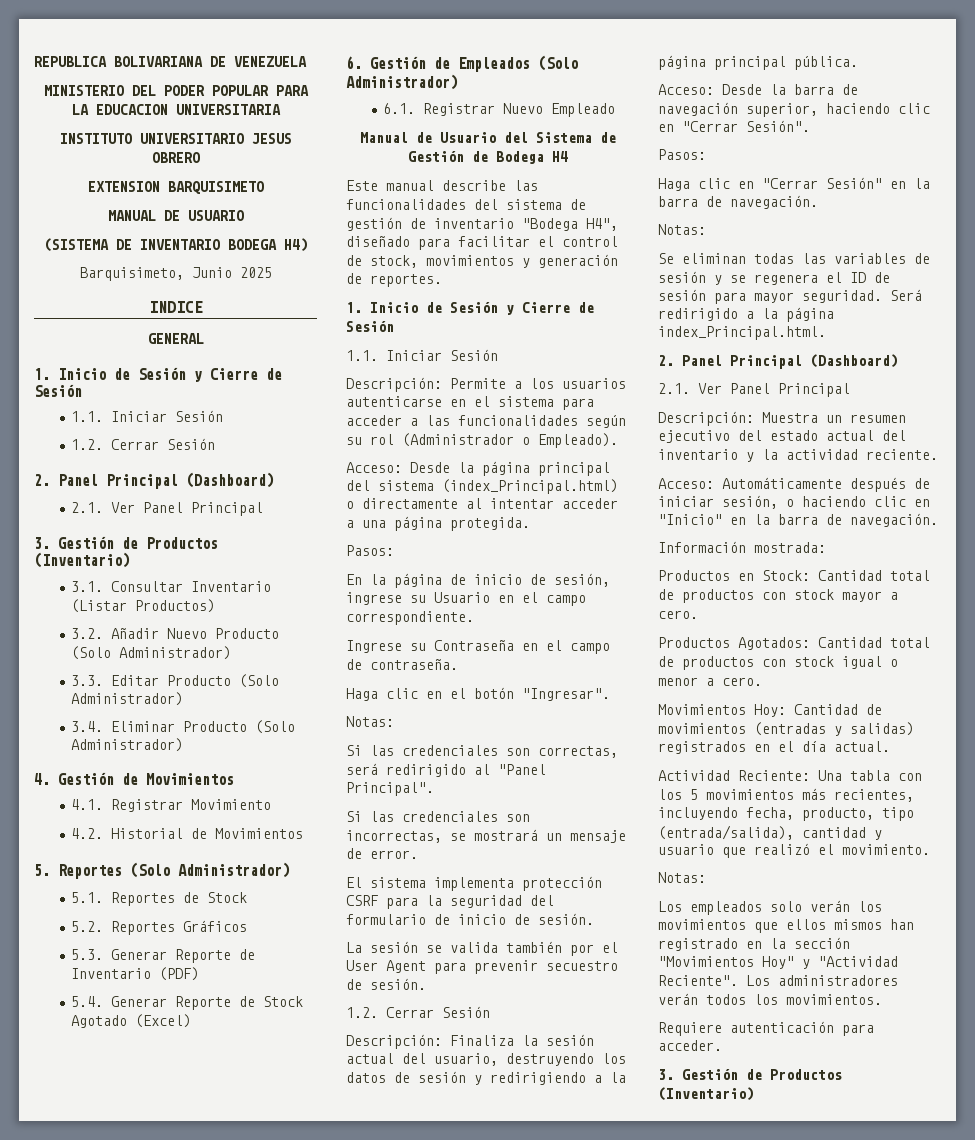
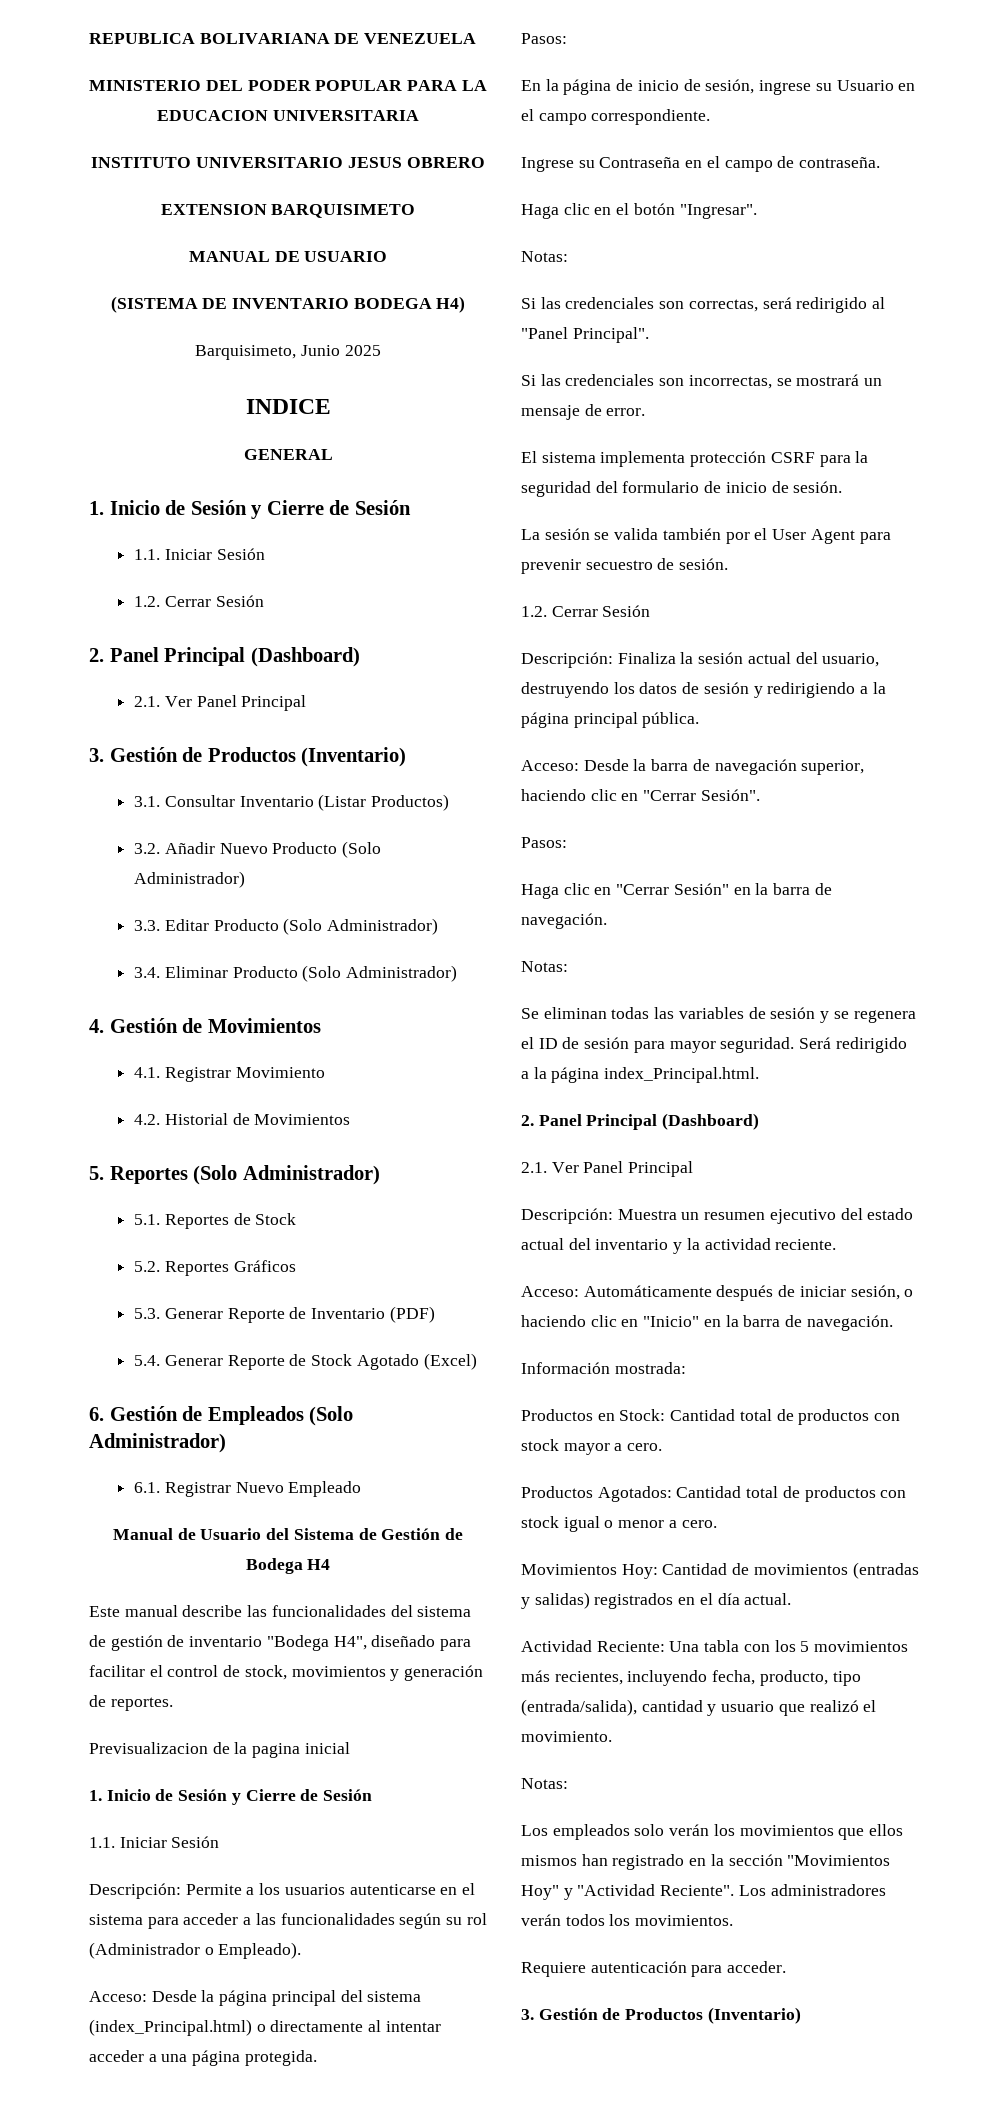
+ Previsualizacion de la pagina inicial

